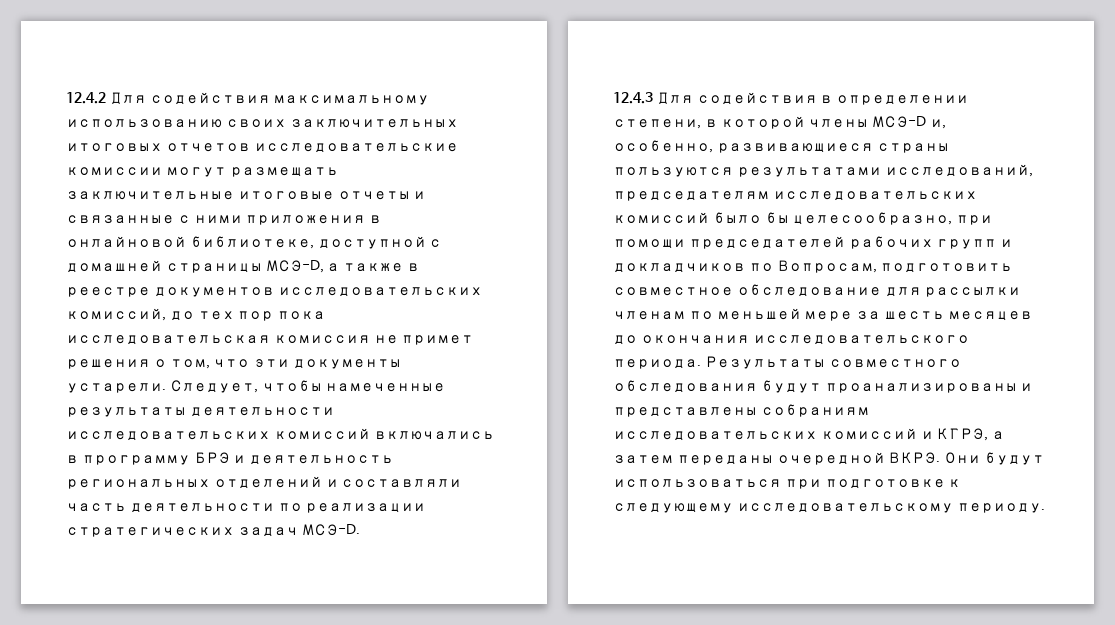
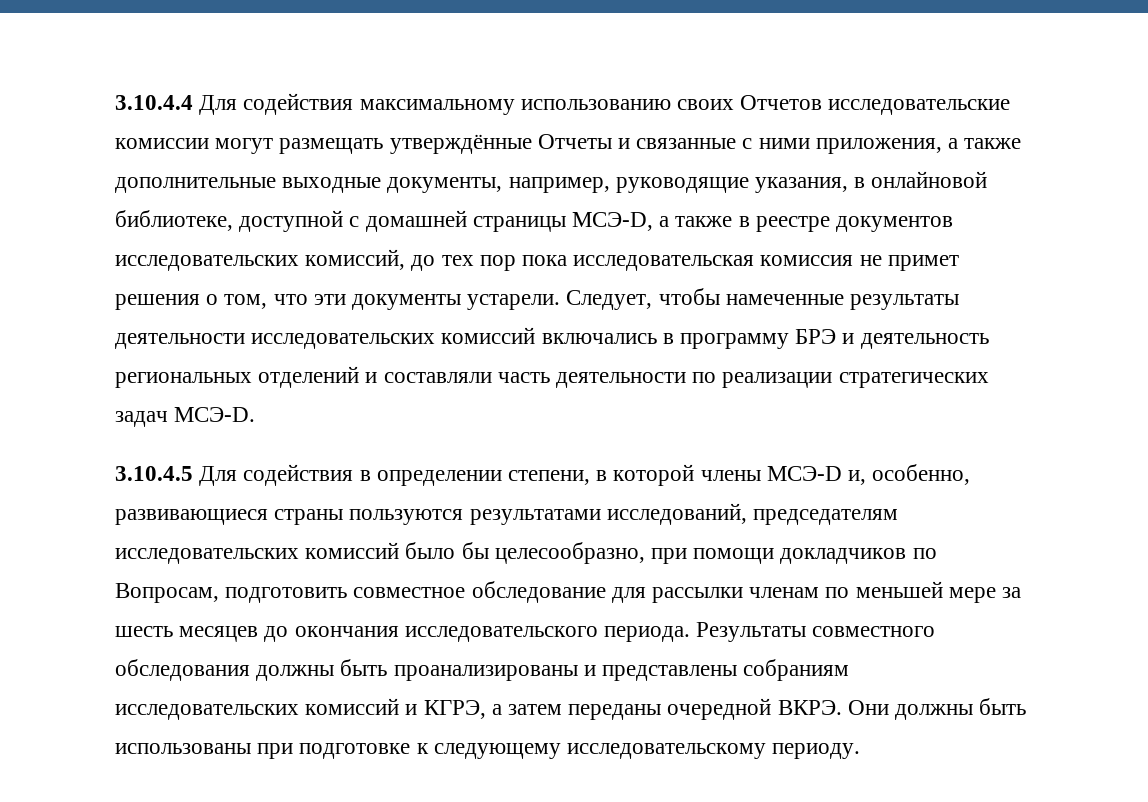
- 12.4.2 Для содействия максимальному использованию своих заключительных итоговых отчетов исследовательские комиссии могут размещать заключительные итоговые отчеты и связанные с ними приложения в онлайновой библиотеке, доступной с домашней страницы МСЭ-D, а также в реестре документов исследовательских комиссий, до тех пор пока исследовательская комиссия не примет решения о том, что эти документы устарели.
+ 3.10.4.4 Для содействия максимальному использованию своих Отчетов исследовательские комиссии могут размещать утверждённые Отчеты и связанные с ними приложения, а также дополнительные выходные документы, например, руководящие указания, в онлайновой библиотеке, доступной с домашней страницы МСЭ-D, а также в реестре документов исследовательских комиссий, до тех пор пока исследовательская комиссия не примет решения о том, что эти документы устарели.
- 12.4.3 Для содействия в определении степени, в которой члены МСЭ-D и, особенно, развивающиеся страны пользуются результатами исследований, председателям исследовательских комиссий было бы целесообразно, при помощи председателей рабочих групп и докладчиков по Вопросам, подготовить совместное обследование для рассылки членам по меньшей мере за шесть месяцев до окончания исследовательского периода.
+ 3.10.4.5 Для содействия в определении степени, в которой члены МСЭ-D и, особенно, развивающиеся страны пользуются результатами исследований, председателям исследовательских комиссий было бы целесообразно, при помощи докладчиков по Вопросам, подготовить совместное обследование для рассылки членам по меньшей мере за шесть месяцев до окончания исследовательского периода.
- Результаты совместного обследования будут проанализированы и представлены собраниям исследовательских комиссий и КГРЭ, а затем переданы очередной ВКРЭ.
+ Результаты совместного обследования должны быть проанализированы и представлены собраниям исследовательских комиссий и КГРЭ, а затем переданы очередной ВКРЭ.
- Они будут использоваться при подготовке к следующему исследовательскому периоду.
+ Они должны быть использованы при подготовке к следующему исследовательскому периоду.

